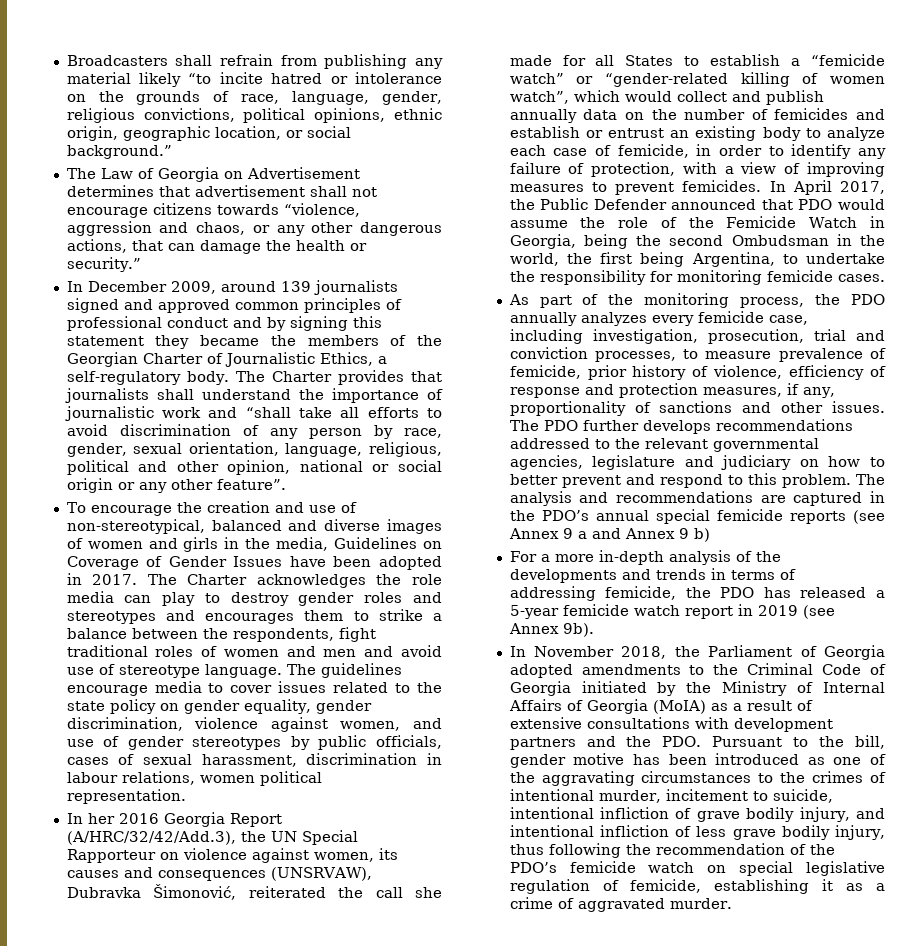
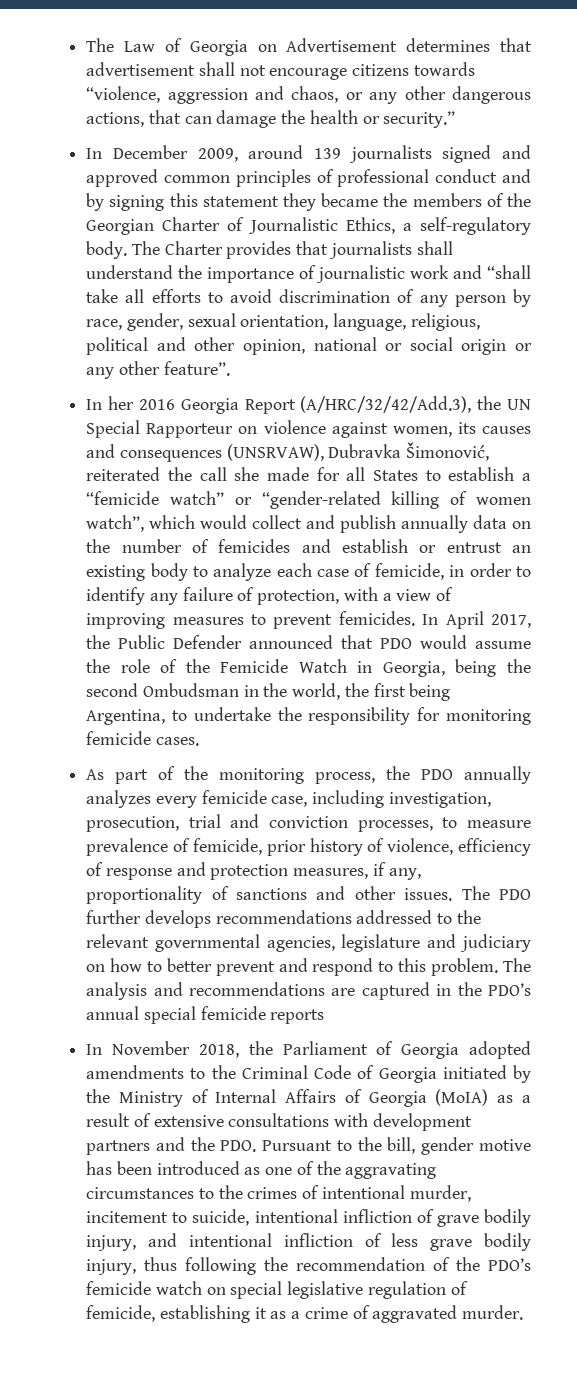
- Broadcasters shall refrain from publishing any material likely “to incite hatred or intolerance on the grounds of race, language, gender, religious convictions, political opinions, ethnic origin, geographic location, or social background.”
- To encourage the creation and use of non-stereotypical, balanced and diverse images of women and girls in the media, Guidelines on Coverage of Gender Issues have been adopted in 2017. The Charter acknowledges the role media can play to destroy gender roles and stereotypes and encourages them to strike a balance between the respondents, fight traditional roles of women and men and avoid use of stereotype language. The guidelines encourage media to cover issues related to the state policy on gender equality, gender discrimination, violence against women, and use of gender stereotypes by public officials, cases of sexual harassment, discrimination in labour relations, women political representation.
- The analysis and recommendations are captured in the PDO’s annual special femicide reports (see Annex 9 a and Annex 9 b)
- For a more in-depth analysis of the developments and trends in terms of addressing femicide, the PDO has released a 5-year femicide watch report in 2019 (see Annex 9b).
+ The analysis and recommendations are captured in the PDO’s annual special femicide reports

